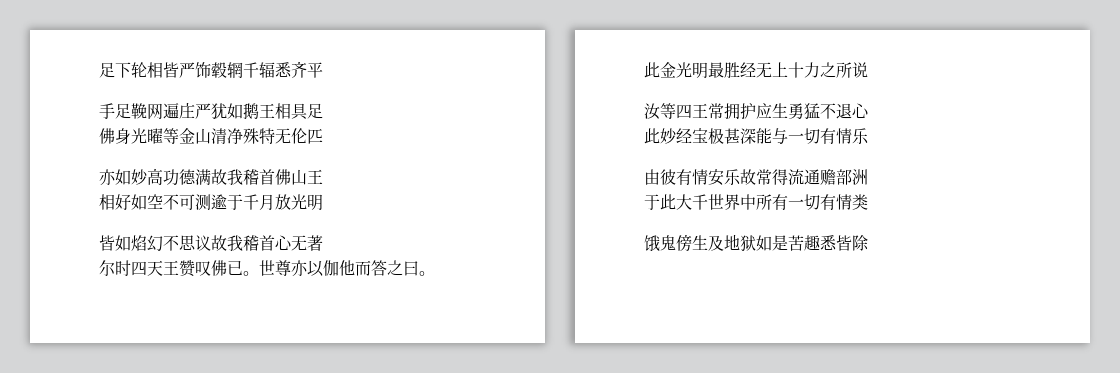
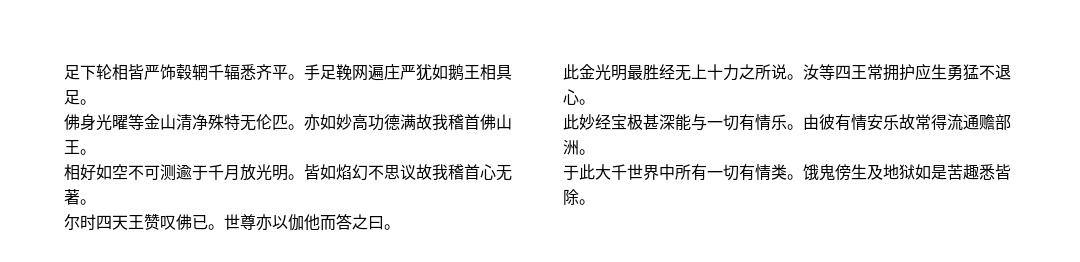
- 足下轮相皆严饰毂辋千辐悉齐平
- 手足鞔网遍庄严犹如鹅王相具足
+ 足下轮相皆严饰毂辋千辐悉齐平。手足鞔网遍庄严犹如鹅王相具足。
- 佛身光曜等金山清净殊特无伦匹
- 亦如妙高功德满故我稽首佛山王
+ 佛身光曜等金山清净殊特无伦匹。亦如妙高功德满故我稽首佛山王。
- 相好如空不可测逾于千月放光明
- 皆如焰幻不思议故我稽首心无著
+ 相好如空不可测逾于千月放光明。皆如焰幻不思议故我稽首心无著。
- 此金光明最胜经无上十力之所说
- 汝等四王常拥护应生勇猛不退心
+ 此金光明最胜经无上十力之所说。汝等四王常拥护应生勇猛不退心。
- 此妙经宝极甚深能与一切有情乐
- 由彼有情安乐故常得流通赡部洲
+ 此妙经宝极甚深能与一切有情乐。由彼有情安乐故常得流通赡部洲。
- 于此大千世界中所有一切有情类
- 饿鬼傍生及地狱如是苦趣悉皆除
+ 于此大千世界中所有一切有情类。饿鬼傍生及地狱如是苦趣悉皆除。

